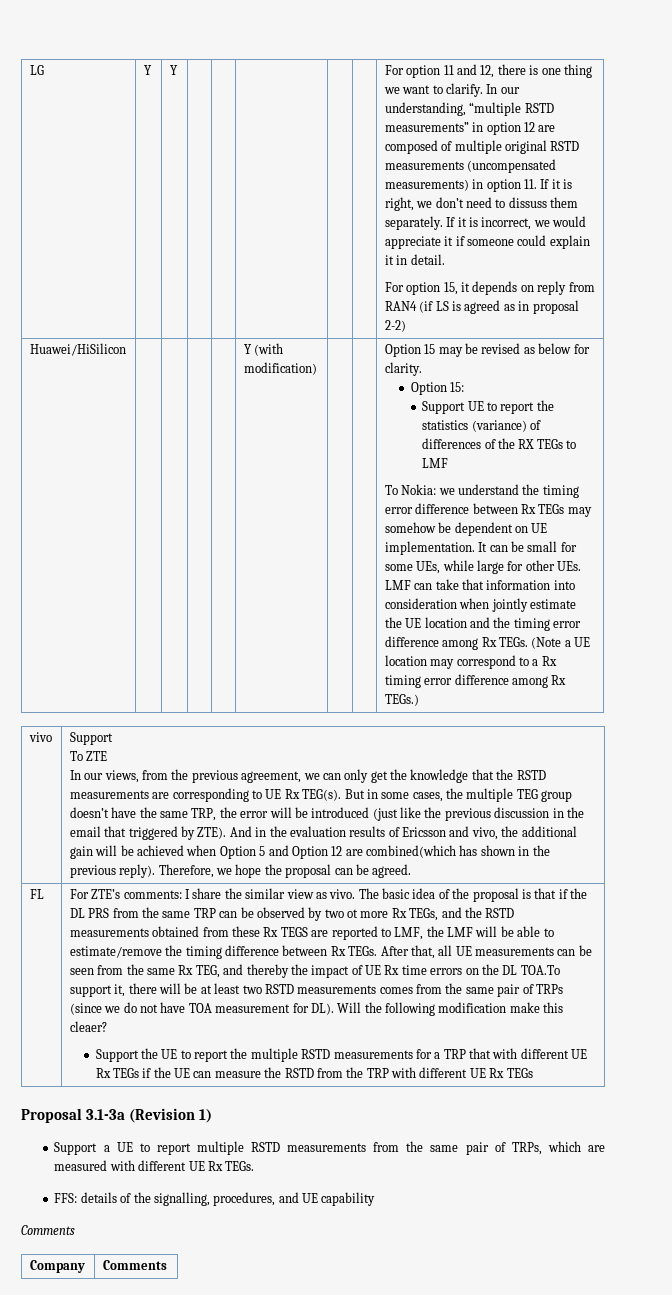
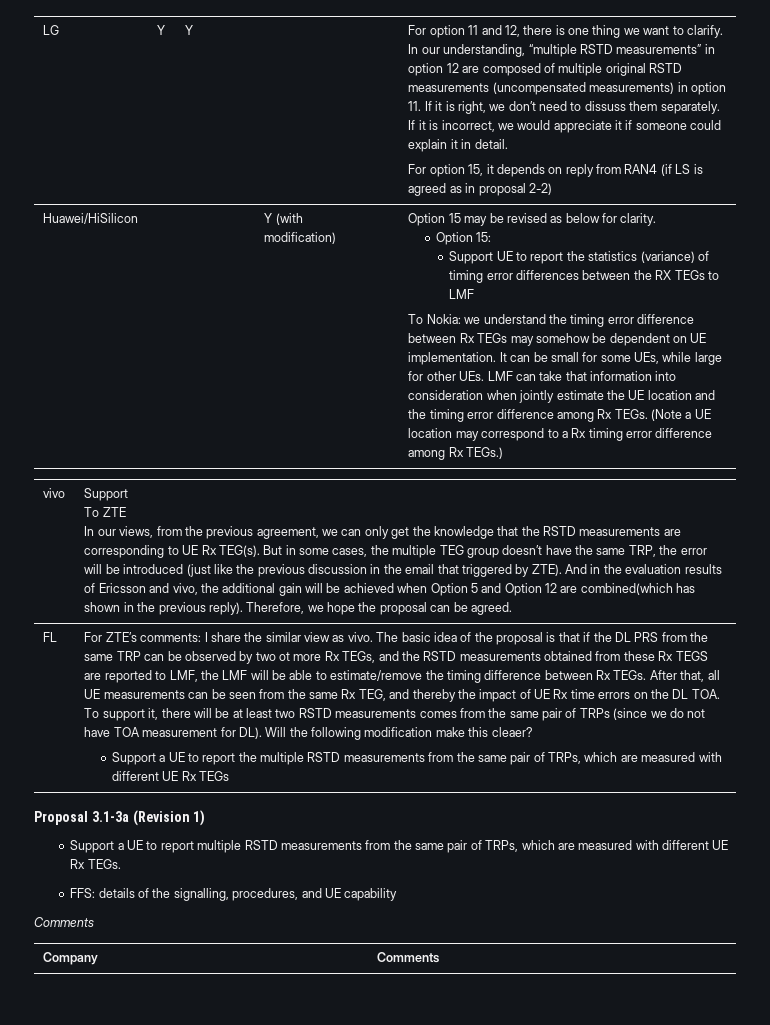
- Support UE to report the statistics (variance) of differences of the RX TEGs to LMF
+ Support UE to report the statistics (variance) of timing error differences between the RX TEGs to LMF
- After that, all UE measurements can be seen from the same Rx TEG, and thereby the impact of UE Rx time errors on the DL TOA.To support it, there will be at least two RSTD measurements comes from the same pair of TRPs (since we do not have TOA measurement for DL). Will the following modification make this cleaer?
+ After that, all UE measurements can be seen from the same Rx TEG, and thereby the impact of UE Rx time errors on the DL TOA. To support it, there will be at least two RSTD measurements comes from the same pair of TRPs (since we do not have TOA measurement for DL). Will the following modification make this cleaer?
- Support the UE to report the multiple RSTD measurements for a TRP that with different UE Rx TEGs if the UE can measure the RSTD from the TRP with different UE Rx TEGs
+ Support a UE to report the multiple RSTD measurements from the same pair of TRPs, which are measured with different UE Rx TEGs

